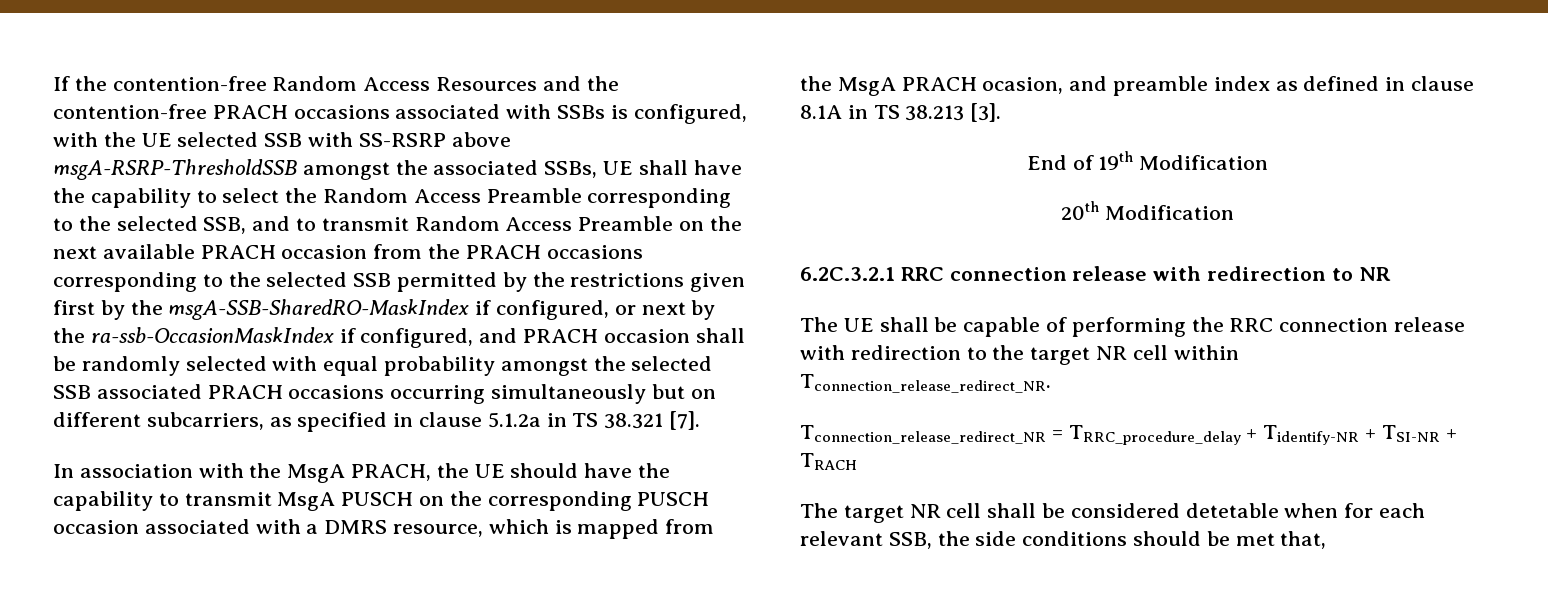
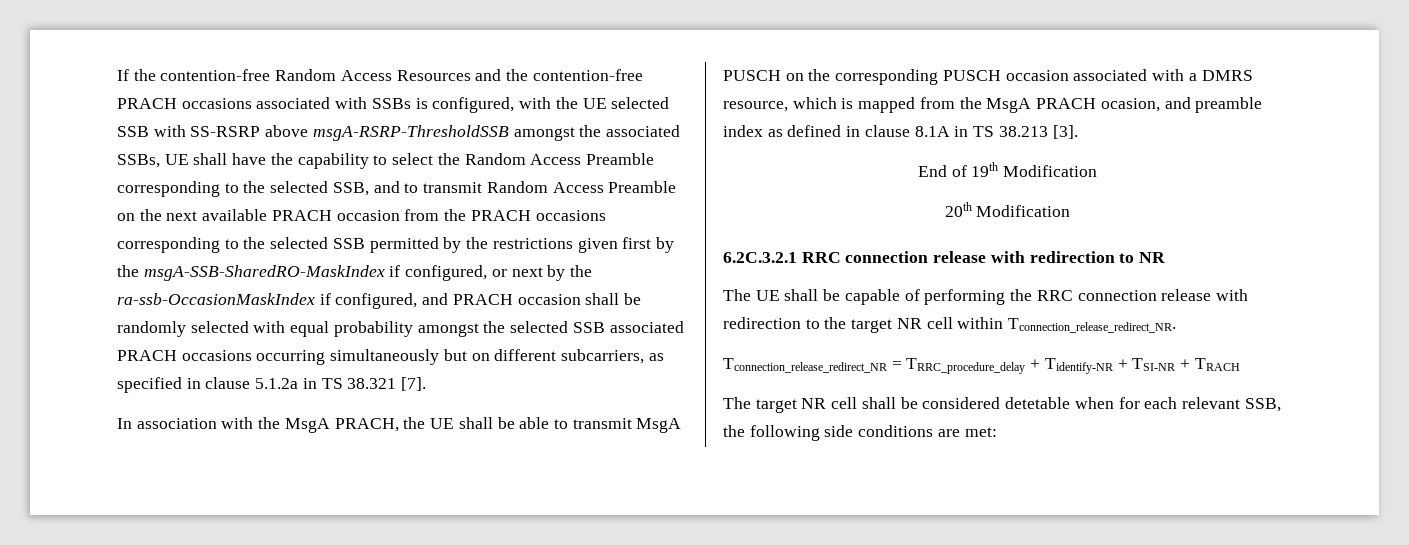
- In association with the MsgA PRACH, the UE should have the capability to transmit MsgA PUSCH on the corresponding PUSCH occasion associated with a DMRS resource, which is mapped from the MsgA PRACH ocasion, and preamble index as defined in clause 8.1A in TS 38.213 [3].
+ In association with the MsgA PRACH, the UE shall be able to transmit MsgA PUSCH on the corresponding PUSCH occasion associated with a DMRS resource, which is mapped from the MsgA PRACH ocasion, and preamble index as defined in clause 8.1A in TS 38.213 [3].
- The target NR cell shall be considered detetable when for each relevant SSB, the side conditions should be met that,
+ The target NR cell shall be considered detetable when for each relevant SSB, the following side conditions are met:

